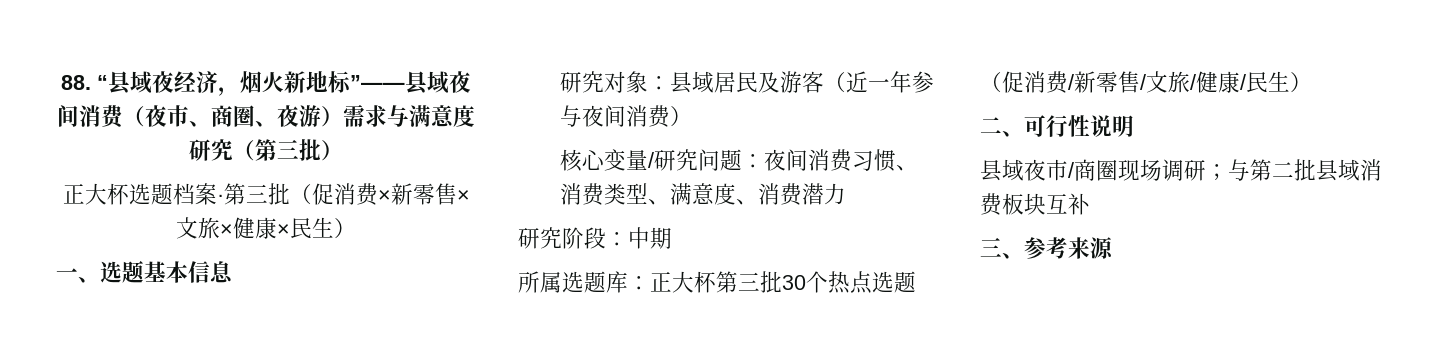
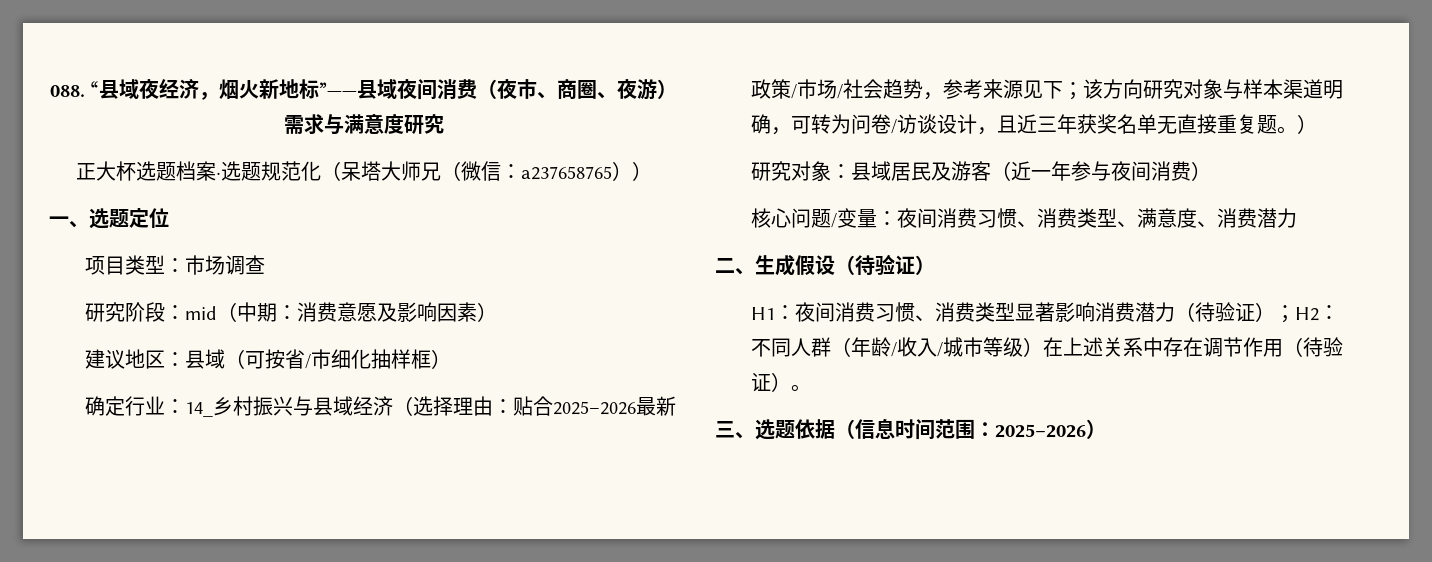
- 88. “县域夜经济，烟火新地标”——县域夜间消费（夜市、商圈、夜游）需求与满意度研究（第三批）
+ 088. “县域夜经济，烟火新地标”——县域夜间消费（夜市、商圈、夜游）需求与满意度研究
- 正大杯选题档案·第三批（促消费×新零售×文旅×健康×民生）
- 一、选题基本信息
+ 正大杯选题档案·选题规范化（呆塔大师兄（微信：a237658765））
+ 一、选题定位
+ 项目类型：市场调查
+ 研究阶段：mid（中期：消费意愿及影响因素）
+ 建议地区：县域（可按省/市细化抽样框）
+ 确定行业：14_乡村振兴与县域经济（选择理由：贴合2025–2026最新政策/市场/社会趋势，参考来源见下；该方向研究对象与样本渠道明确，可转为问卷/访谈设计，且近三年获奖名单无直接重复题。）
- 核心变量/研究问题：夜间消费习惯、消费类型、满意度、消费潜力
+ 核心问题/变量：夜间消费习惯、消费类型、满意度、消费潜力
- 研究阶段：中期
- 所属选题库：正大杯第三批30个热点选题（促消费/新零售/文旅/健康/民生）
- 二、可行性说明
- 县域夜市/商圈现场调研；与第二批县域消费板块互补
- 三、参考来源
+ 二、生成假设（待验证）
+ H1：夜间消费习惯、消费类型显著影响消费潜力（待验证）；H2：不同人群（年龄/收入/城市等级）在上述关系中存在调节作用（待验证）。
+ 三、选题依据（信息时间范围：2025–2026）

